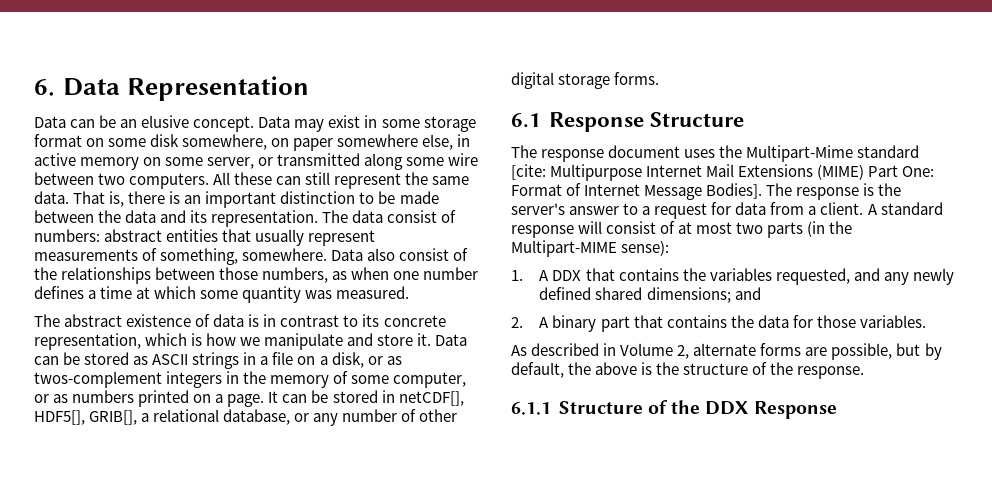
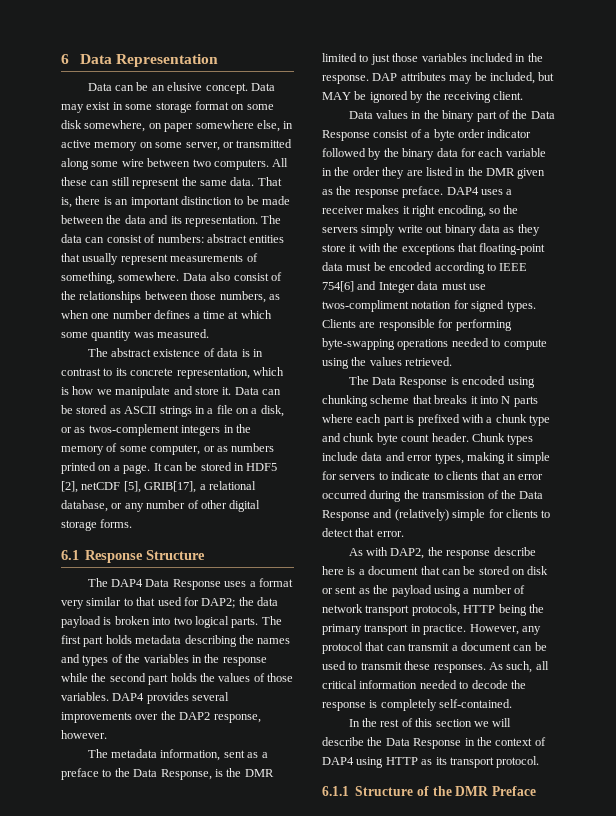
- 6. Data Representation
+ 6 Data Representation
- The data consist of numbers: abstract entities that usually represent measurements of something, somewhere.
+ The data can consist of numbers: abstract entities that usually represent measurements of something, somewhere.
- It can be stored in netCDF[], HDF5[], GRIB[], a relational database, or any number of other digital storage forms.
+ It can be stored in HDF5 [2], netCDF [5], GRIB[17], a relational database, or any number of other digital storage forms.
- The response document uses the Multipart-Mime standard [cite: Multipurpose Internet Mail Extensions (MIME) Part One: Format of Internet Message Bodies]. The response is the server's answer to a request for data from a client. A standard response will consist of at most two parts (in the Multipart-MIME sense):
- 1. A DDX that contains the variables requested, and any newly defined shared dimensions; and
- 2. A binary part that contains the data for those variables.
- As described in Volume 2, alternate forms are possible, but by default, the above is the structure of the response.
+ The DAP4 Data Response uses a format very similar to that used for DAP2; the data payload is broken into two logical parts. The first part holds metadata describing the names and types of the variables in the response while the second part holds the values of those variables. DAP4 provides several improvements over the DAP2 response, however.
+ The metadata information, sent as a preface to the Data Response, is the DMR limited to just those variables included in the response. DAP attributes may be included, but MAY be ignored by the receiving client.
+ Data values in the binary part of the Data Response consist of a byte order indicator followed by the binary data for each variable in the order they are listed in the DMR given as the response preface. DAP4 uses a receiver makes it right encoding, so the servers simply write out binary data as they store it with the exceptions that floating-point data must be encoded according to IEEE 754[6] and Integer data must use twos-compliment notation for signed types. Clients are responsible for performing byte-swapping operations needed to compute using the values retrieved.
+ The Data Response is encoded using chunking scheme that breaks it into N parts where each part is prefixed with a chunk type and chunk byte count header. Chunk types include data and error types, making it simple for servers to indicate to clients that an error occurred during the transmission of the Data Response and (relatively) simple for clients to detect that error.
+ As with DAP2, the response describe here is a document that can be stored on disk or sent as the payload using a number of network transport protocols, HTTP being the primary transport in practice. However, any protocol that can transmit a document can be used to transmit these responses. As such, all critical information needed to decode the response is completely self-contained.
+ In the rest of this section we will describe the Data Response in the context of DAP4 using HTTP as its transport protocol.
- 6.1.1 Structure of the DDX Response
+ 6.1.1 Structure of the DMR Preface

